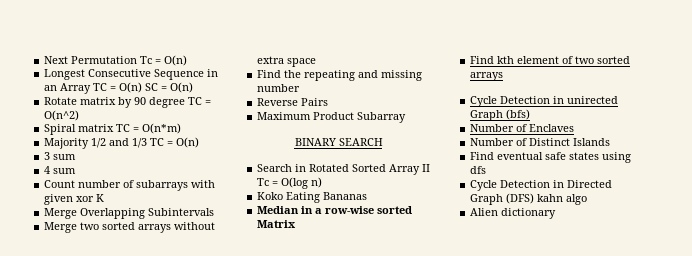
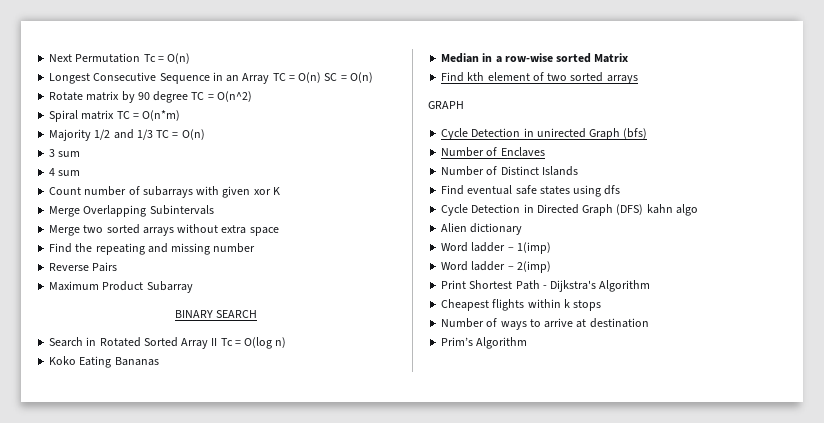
+ GRAPH
+ Word ladder – 1(imp)
+ Word ladder – 2(imp)
+ Print Shortest Path - Dijkstra's Algorithm
+ Cheapest flights within k stops
+ Number of ways to arrive at destination
+ Prim’s Algorithm

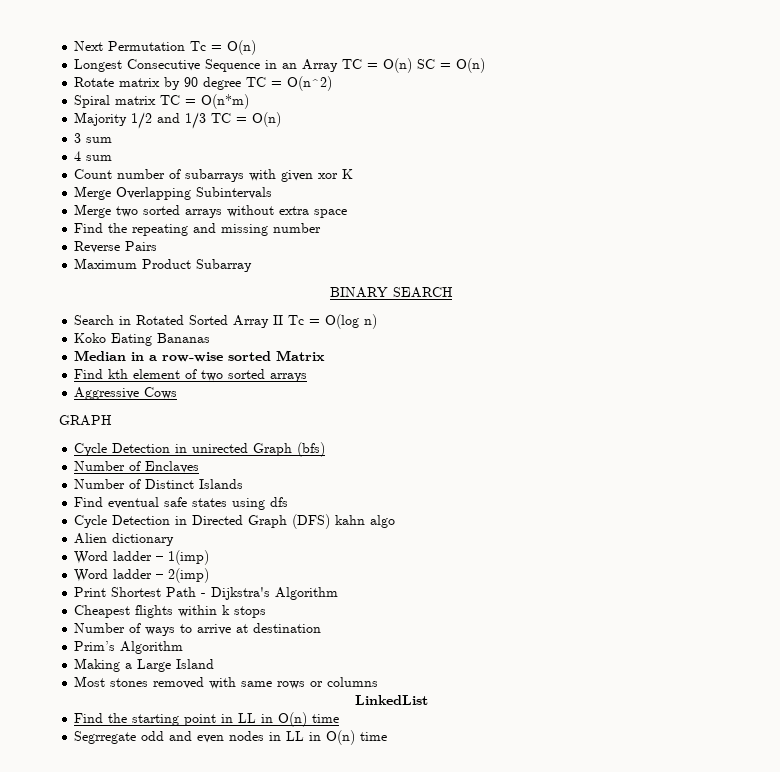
+ Aggressive Cows
+ Making a Large Island
+ Most stones removed with same rows or columns
+ LinkedList
+ Find the starting point in LL in O(n) time
+ Segrregate odd and even nodes in LL in O(n) time

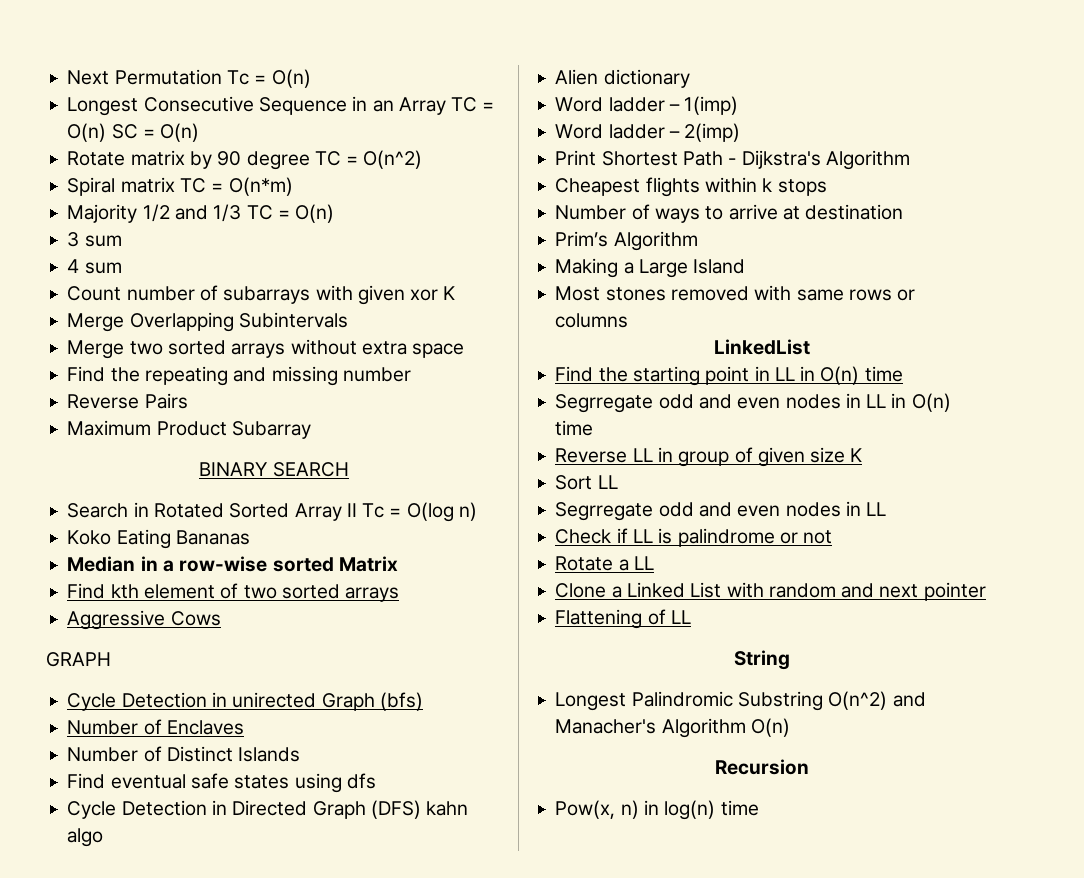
+ Reverse LL in group of given size K
+ Sort LL
+ Segrregate odd and even nodes in LL
+ Check if LL is palindrome or not
+ Rotate a LL
+ Clone a Linked List with random and next pointer
+ Flattening of LL
+ String
+ Longest Palindromic Substring O(n^2) and Manacher's Algorithm O(n)
+ Recursion
+ Pow(x, n) in log(n) time

